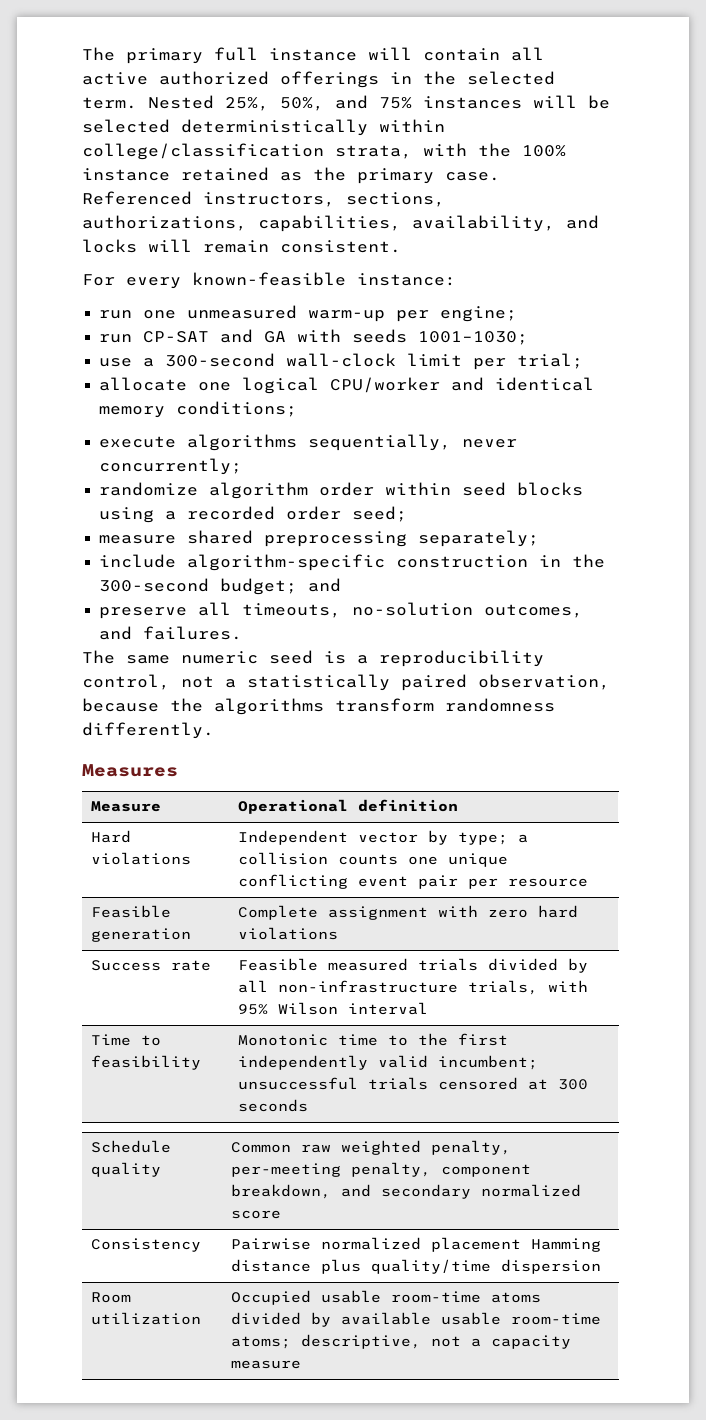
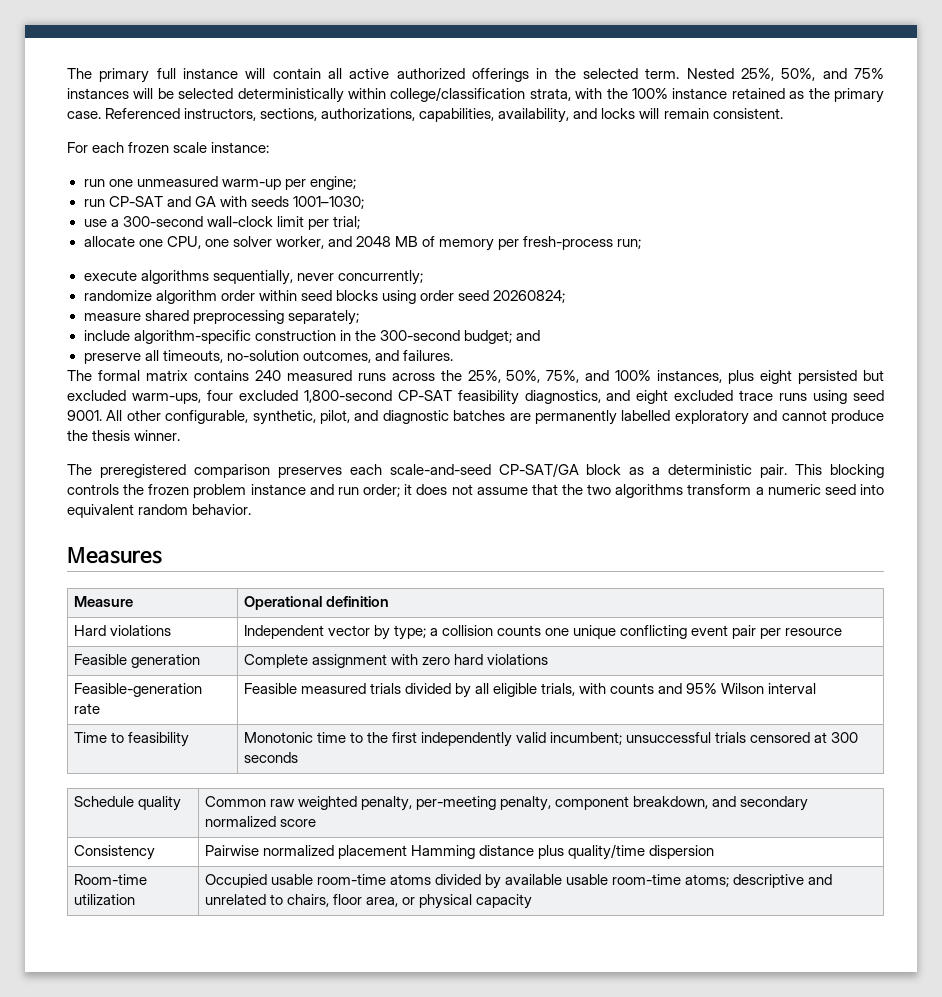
- For every known-feasible instance:
+ For each frozen scale instance:
- allocate one logical CPU/worker and identical memory conditions;
+ allocate one CPU, one solver worker, and 2048 MB of memory per fresh-process run;
- randomize algorithm order within seed blocks using a recorded order seed;
+ randomize algorithm order within seed blocks using order seed 20260824;
- The same numeric seed is a reproducibility control, not a statistically paired observation, because the algorithms transform randomness differently.
+ The formal matrix contains 240 measured runs across the 25%, 50%, 75%, and 100% instances, plus eight persisted but excluded warm-ups, four excluded 1,800-second CP-SAT feasibility diagnostics, and eight excluded trace runs using seed 9001. All other configurable, synthetic, pilot, and diagnostic batches are permanently labelled exploratory and cannot produce the thesis winner.
+ The preregistered comparison preserves each scale-and-seed CP-SAT/GA block as a deterministic pair. This blocking controls the frozen problem instance and run order; it does not assume that the two algorithms transform a numeric seed into equivalent random behavior.
- Success rate | Feasible measured trials divided by all non-infrastructure trials, with 95% Wilson interval
+ Feasible-generation rate | Feasible measured trials divided by all eligible trials, with counts and 95% Wilson interval
- Room utilization | Occupied usable room-time atoms divided by available usable room-time atoms; descriptive, not a capacity measure
+ Room-time utilization | Occupied usable room-time atoms divided by available usable room-time atoms; descriptive and unrelated to chairs, floor area, or physical capacity

